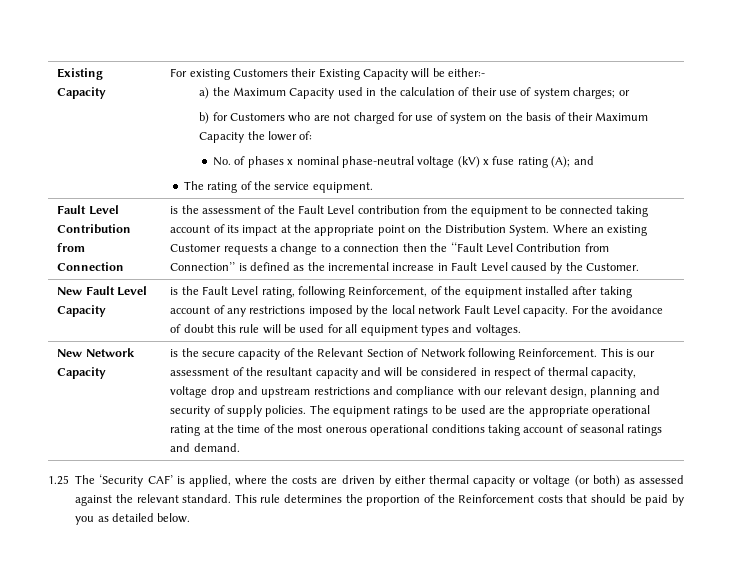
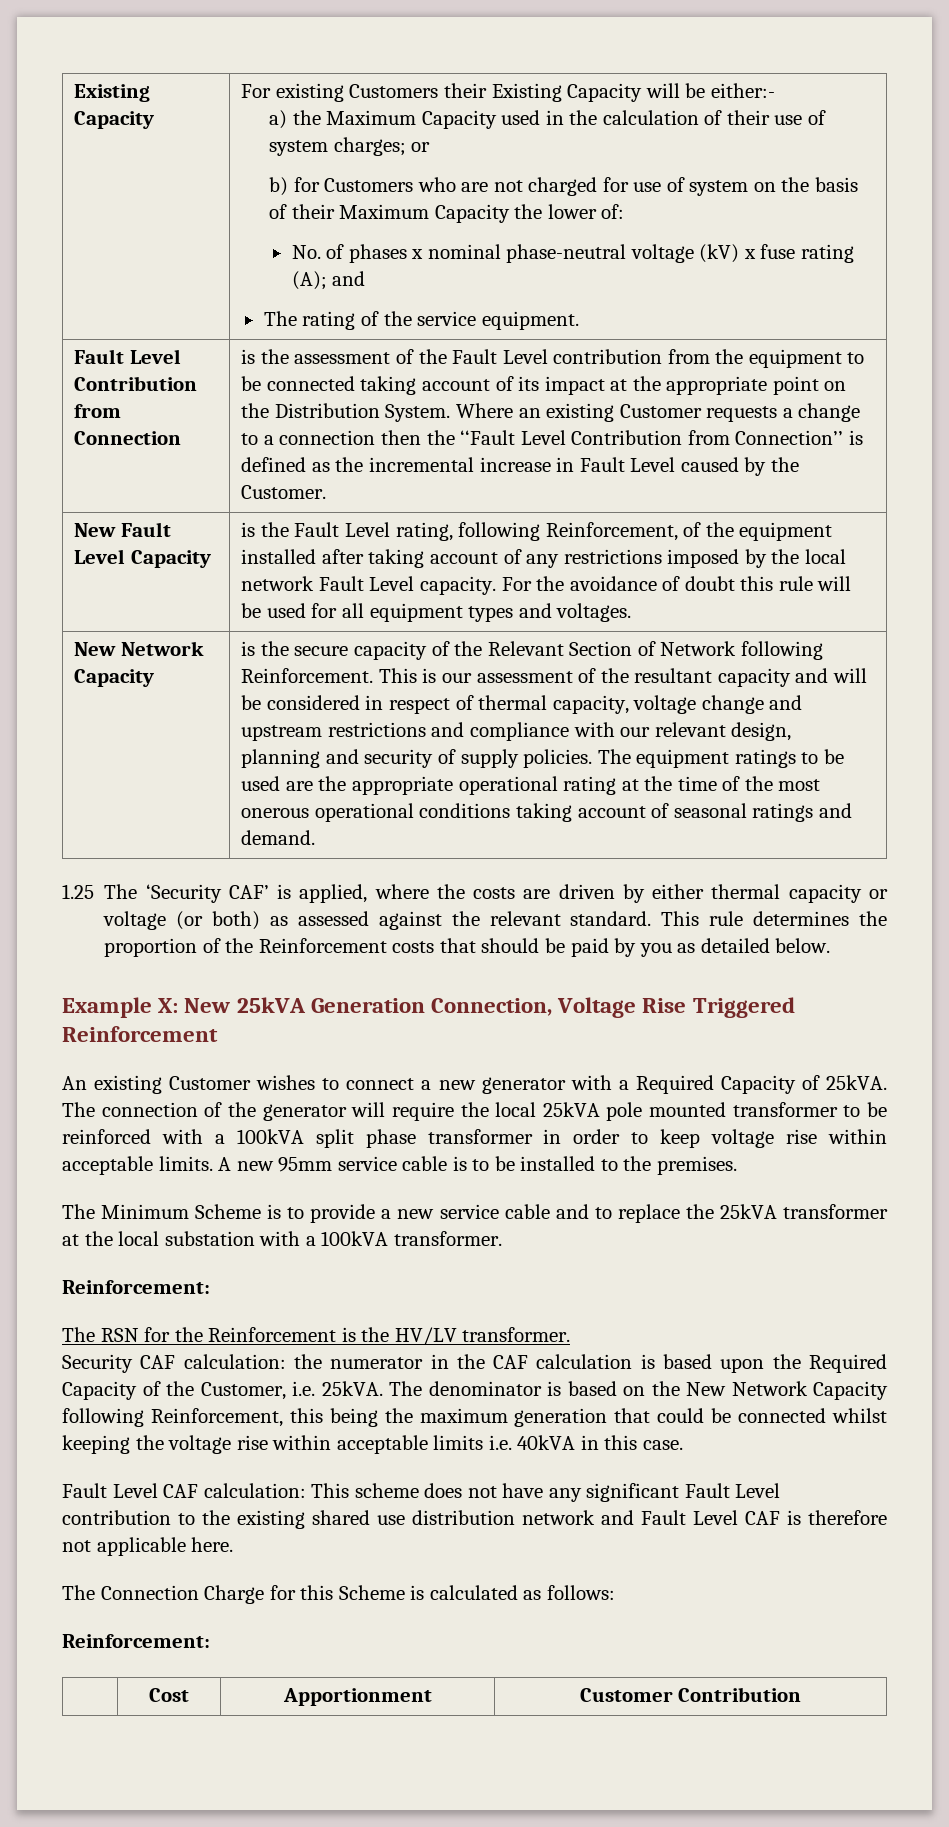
- This is our assessment of the resultant capacity and will be considered in respect of thermal capacity, voltage drop and upstream restrictions and compliance with our relevant design, planning and security of supply policies.
+ This is our assessment of the resultant capacity and will be considered in respect of thermal capacity, voltage change and upstream restrictions and compliance with our relevant design, planning and security of supply policies.
+ Example X: New 25kVA Generation Connection, Voltage Rise Triggered Reinforcement
+ An existing Customer wishes to connect a new generator with a Required Capacity of 25kVA. The connection of the generator will require the local 25kVA pole mounted transformer to be reinforced with a 100kVA split phase transformer in order to keep voltage rise within acceptable limits. A new 95mm service cable is to be installed to the premises.
+ The Minimum Scheme is to provide a new service cable and to replace the 25kVA transformer at the local substation with a 100kVA transformer.
+ Reinforcement:
+ The RSN for the Reinforcement is the HV/LV transformer.
+ Security CAF calculation: the numerator in the CAF calculation is based upon the Required Capacity of the Customer, i.e. 25kVA. The denominator is based on the New Network Capacity following Reinforcement, this being the maximum generation that could be connected whilst keeping the voltage rise within acceptable limits i.e. 40kVA in this case.
+ Fault Level CAF calculation: This scheme does not have any significant Fault Level contribution to the existing shared use distribution network and Fault Level CAF is therefore not applicable here.
+ The Connection Charge for this Scheme is calculated as follows:
+ Reinforcement:
+ | Cost | Apportionment | Customer Contribution

